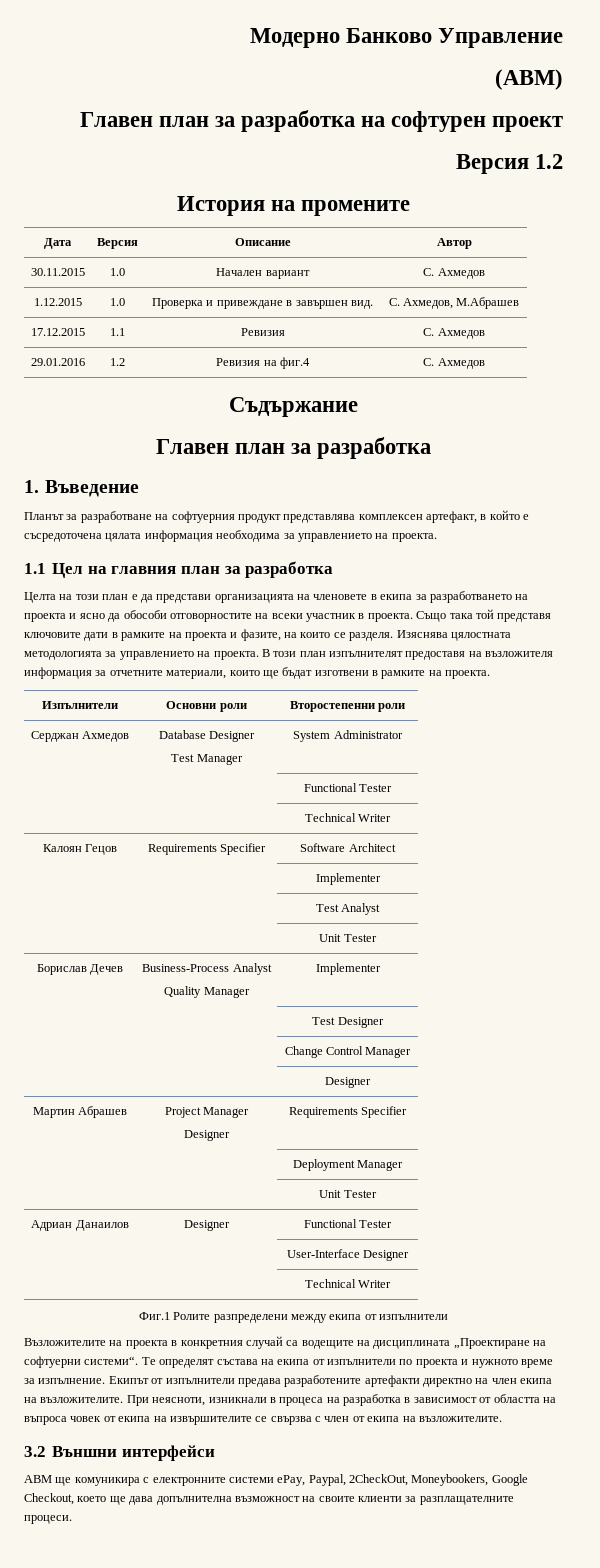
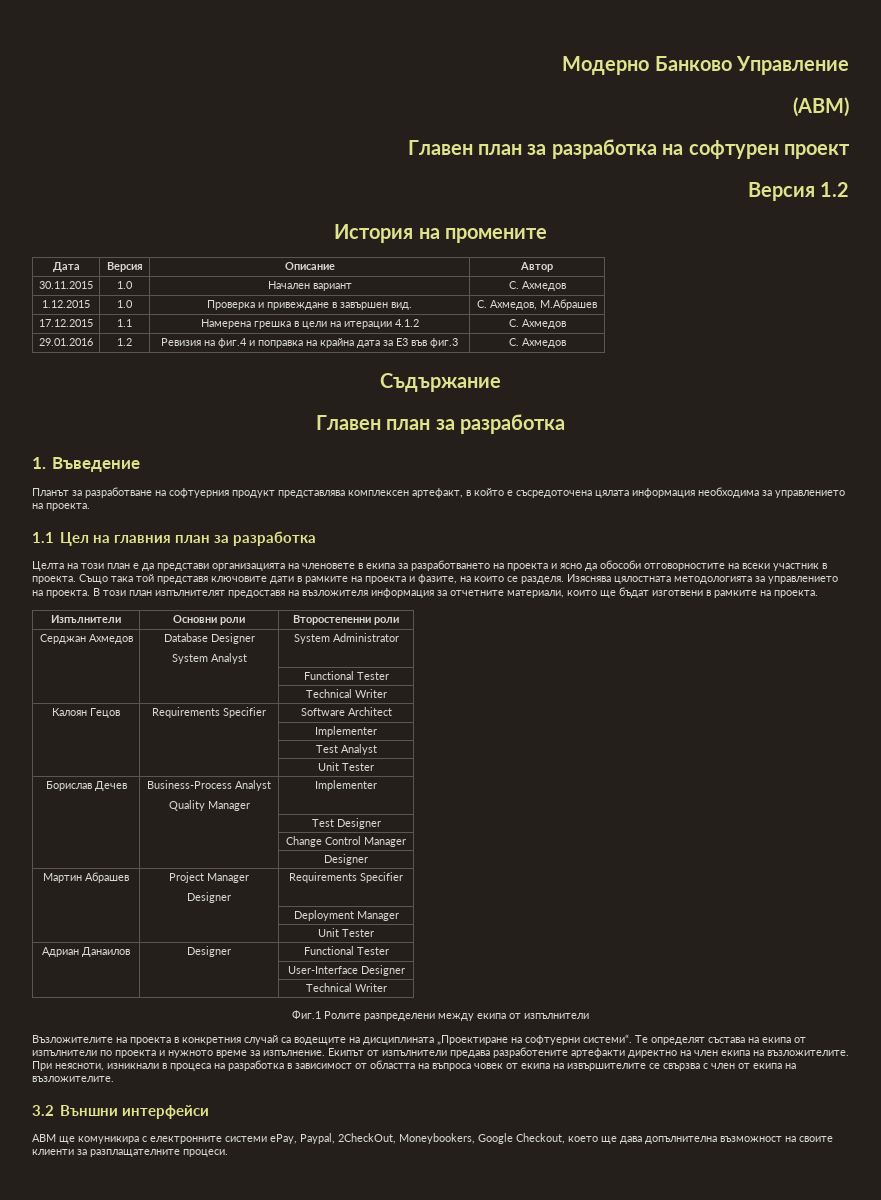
- 17.12.2015 | 1.1 | Ревизия | С. Ахмедов
+ 17.12.2015 | 1.1 | Намерена грешка в цели на итерации 4.1.2 | С. Ахмедов
- 29.01.2016 | 1.2 | Ревизия на фиг.4 | С. Ахмедов
+ 29.01.2016 | 1.2 | Ревизия на фиг.4 и поправка на крайна дата за Е3 във фиг.3 | С. Ахмедов
  Серджан Ахмедов | Database Designer
- Test Manager | System Administrator
+ System Analyst | System Administrator

